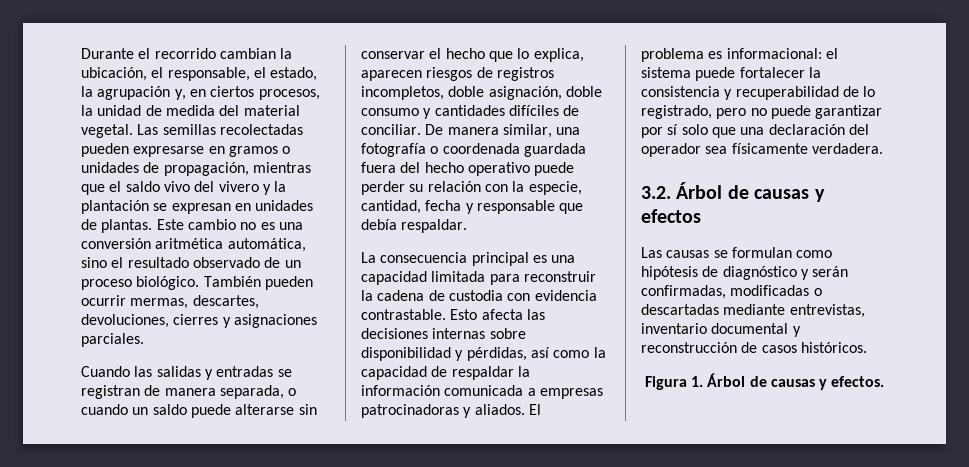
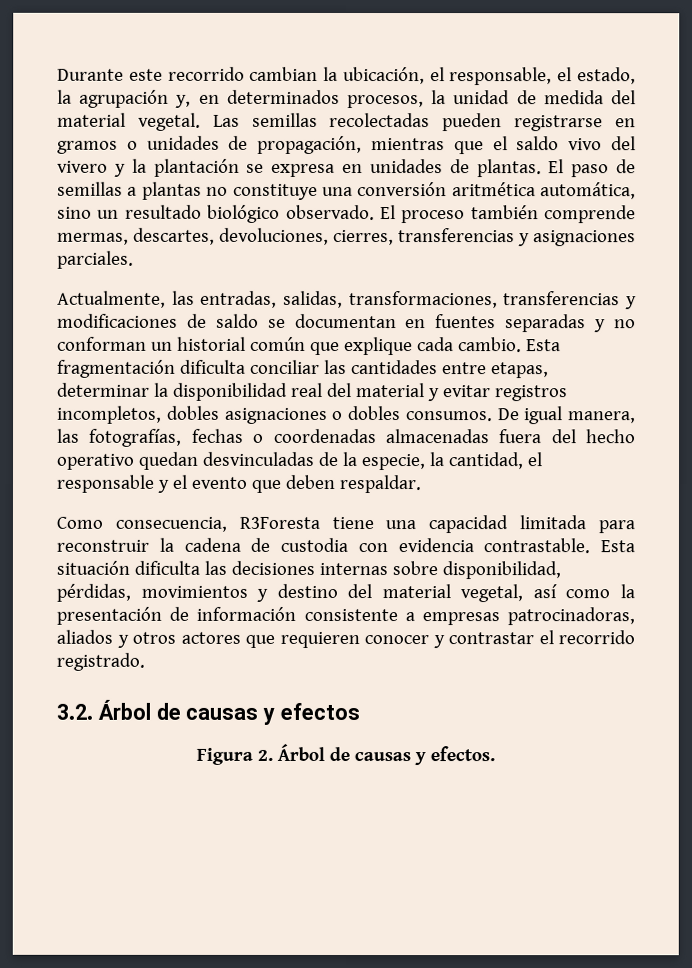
- Durante el recorrido cambian la ubicación, el responsable, el estado, la agrupación y, en ciertos procesos, la unidad de medida del material vegetal.
+ Durante este recorrido cambian la ubicación, el responsable, el estado, la agrupación y, en determinados procesos, la unidad de medida del material vegetal.
- Las semillas recolectadas pueden expresarse en gramos o unidades de propagación, mientras que el saldo vivo del vivero y la plantación se expresan en unidades de plantas.
+ Las semillas recolectadas pueden registrarse en gramos o unidades de propagación, mientras que el saldo vivo del vivero y la plantación se expresa en unidades de plantas.
- Este cambio no es una conversión aritmética automática, sino el resultado observado de un proceso biológico. También pueden ocurrir mermas, descartes, devoluciones, cierres y asignaciones parciales.
+ El paso de semillas a plantas no constituye una conversión aritmética automática, sino un resultado biológico observado. El proceso también comprende mermas, descartes, devoluciones, cierres, transferencias y asignaciones parciales.
- Cuando las salidas y entradas se registran de manera separada, o cuando un saldo puede alterarse sin conservar el hecho que lo explica, aparecen riesgos de registros incompletos, doble asignación, doble consumo y cantidades difíciles de conciliar. De manera similar, una fotografía o coordenada guardada fuera del hecho operativo puede perder su relación con la especie, cantidad, fecha y responsable que debía respaldar.
- La consecuencia principal es una capacidad limitada para reconstruir la cadena de custodia con evidencia contrastable.
+ Actualmente, las entradas, salidas, transformaciones, transferencias y modificaciones de saldo se documentan en fuentes separadas y no conforman un historial común que explique cada cambio. Esta fragmentación dificulta conciliar las cantidades entre etapas, determinar la disponibilidad real del material y evitar registros incompletos, dobles asignaciones o dobles consumos. De igual manera, las fotografías, fechas o coordenadas almacenadas fuera del hecho operativo quedan desvinculadas de la especie, la cantidad, el responsable y el evento que deben respaldar.
+ Como consecuencia, R3Foresta tiene una capacidad limitada para reconstruir la cadena de custodia con evidencia contrastable.
- Esto afecta las decisiones internas sobre disponibilidad y pérdidas, así como la capacidad de respaldar la información comunicada a empresas patrocinadoras y aliados. El problema es informacional: el sistema puede fortalecer la consistencia y recuperabilidad de lo registrado, pero no puede garantizar por sí solo que una declaración del operador sea físicamente verdadera.
+ Esta situación dificulta las decisiones internas sobre disponibilidad, pérdidas, movimientos y destino del material vegetal, así como la presentación de información consistente a empresas patrocinadoras, aliados y otros actores que requieren conocer y contrastar el recorrido registrado.
- Las causas se formulan como hipótesis de diagnóstico y serán confirmadas, modificadas o descartadas mediante entrevistas, inventario documental y reconstrucción de casos históricos.
- Figura 1. Árbol de causas y efectos.
+ Figura 2. Árbol de causas y efectos.

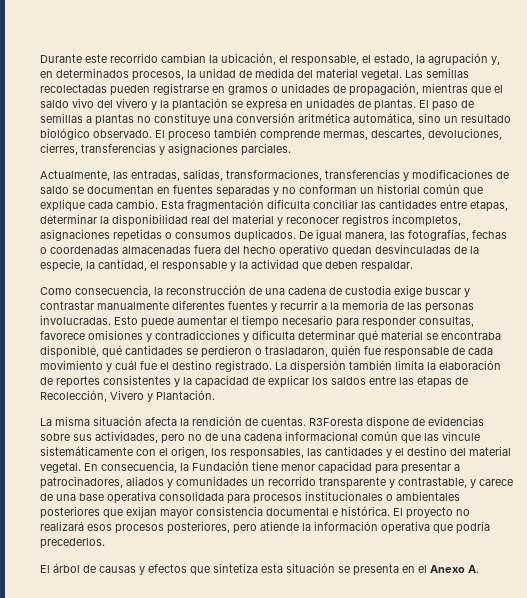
- Esta fragmentación dificulta conciliar las cantidades entre etapas, determinar la disponibilidad real del material y evitar registros incompletos, dobles asignaciones o dobles consumos.
+ Esta fragmentación dificulta conciliar las cantidades entre etapas, determinar la disponibilidad real del material y reconocer registros incompletos, asignaciones repetidas o consumos duplicados.
- De igual manera, las fotografías, fechas o coordenadas almacenadas fuera del hecho operativo quedan desvinculadas de la especie, la cantidad, el responsable y el evento que deben respaldar.
+ De igual manera, las fotografías, fechas o coordenadas almacenadas fuera del hecho operativo quedan desvinculadas de la especie, la cantidad, el responsable y la actividad que deben respaldar.
- Como consecuencia, R3Foresta tiene una capacidad limitada para reconstruir la cadena de custodia con evidencia contrastable. Esta situación dificulta las decisiones internas sobre disponibilidad, pérdidas, movimientos y destino del material vegetal, así como la presentación de información consistente a empresas patrocinadoras, aliados y otros actores que requieren conocer y contrastar el recorrido registrado.
- 3.2. Árbol de causas y efectos
- Figura 2. Árbol de causas y efectos.
+ Como consecuencia, la reconstrucción de una cadena de custodia exige buscar y contrastar manualmente diferentes fuentes y recurrir a la memoria de las personas involucradas. Esto puede aumentar el tiempo necesario para responder consultas, favorece omisiones y contradicciones y dificulta determinar qué material se encontraba disponible, qué cantidades se perdieron o trasladaron, quién fue responsable de cada movimiento y cuál fue el destino registrado. La dispersión también limita la elaboración de reportes consistentes y la capacidad de explicar los saldos entre las etapas de Recolección, Vivero y Plantación.
+ La misma situación afecta la rendición de cuentas. R3Foresta dispone de evidencias sobre sus actividades, pero no de una cadena informacional común que las vincule sistemáticamente con el origen, los responsables, las cantidades y el destino del material vegetal. En consecuencia, la Fundación tiene menor capacidad para presentar a patrocinadores, aliados y comunidades un recorrido transparente y contrastable, y carece de una base operativa consolidada para procesos institucionales o ambientales posteriores que exijan mayor consistencia documental e histórica. El proyecto no realizará esos procesos posteriores, pero atiende la información operativa que podría precederlos.
+ El árbol de causas y efectos que sintetiza esta situación se presenta en el Anexo A.

